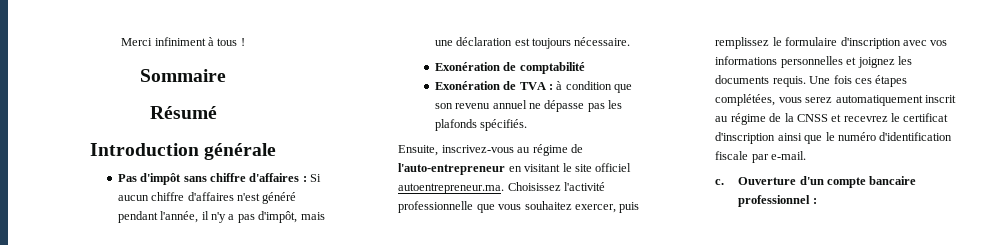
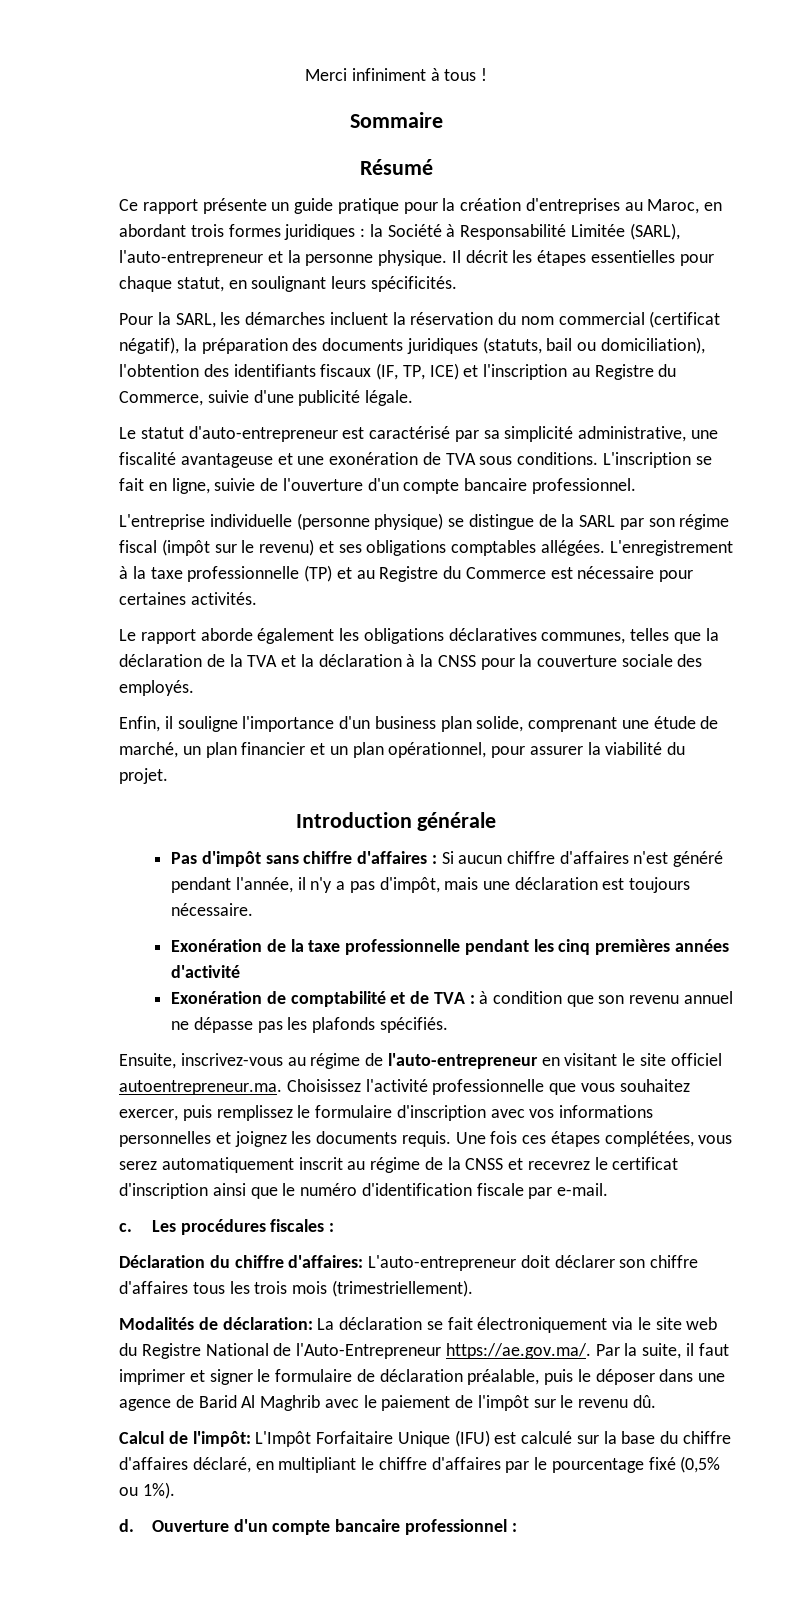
+ Ce rapport présente un guide pratique pour la création d'entreprises au Maroc, en abordant trois formes juridiques : la Société à Responsabilité Limitée (SARL), l'auto-entrepreneur et la personne physique. Il décrit les étapes essentielles pour chaque statut, en soulignant leurs spécificités.
+ Pour la SARL, les démarches incluent la réservation du nom commercial (certificat négatif), la préparation des documents juridiques (statuts, bail ou domiciliation), l'obtention des identifiants fiscaux (IF, TP, ICE) et l'inscription au Registre du Commerce, suivie d'une publicité légale.
+ Le statut d'auto-entrepreneur est caractérisé par sa simplicité administrative, une fiscalité avantageuse et une exonération de TVA sous conditions. L'inscription se fait en ligne, suivie de l'ouverture d'un compte bancaire professionnel.
+ L'entreprise individuelle (personne physique) se distingue de la SARL par son régime fiscal (impôt sur le revenu) et ses obligations comptables allégées. L'enregistrement à la taxe professionnelle (TP) et au Registre du Commerce est nécessaire pour certaines activités.
+ Le rapport aborde également les obligations déclaratives communes, telles que la déclaration de la TVA et la déclaration à la CNSS pour la couverture sociale des employés.
+ Enfin, il souligne l'importance d'un business plan solide, comprenant une étude de marché, un plan financier et un plan opérationnel, pour assurer la viabilité du projet.
- Exonération de comptabilité
- Exonération de TVA : à condition que son revenu annuel ne dépasse pas les plafonds spécifiés.
+ Exonération de la taxe professionnelle pendant les cinq premières années d'activité
+ Exonération de comptabilité et de TVA : à condition que son revenu annuel ne dépasse pas les plafonds spécifiés.
+ Les procédures fiscales :
+ Déclaration du chiffre d'affaires: L'auto-entrepreneur doit déclarer son chiffre d'affaires tous les trois mois (trimestriellement).
+ Modalités de déclaration: La déclaration se fait électroniquement via le site web du Registre National de l'Auto-Entrepreneur https://ae.gov.ma/. Par la suite, il faut imprimer et signer le formulaire de déclaration préalable, puis le déposer dans une agence de Barid Al Maghrib avec le paiement de l'impôt sur le revenu dû.
+ Calcul de l'impôt: L'Impôt Forfaitaire Unique (IFU) est calculé sur la base du chiffre d'affaires déclaré, en multipliant le chiffre d'affaires par le pourcentage fixé (0,5% ou 1%).
+ d.

